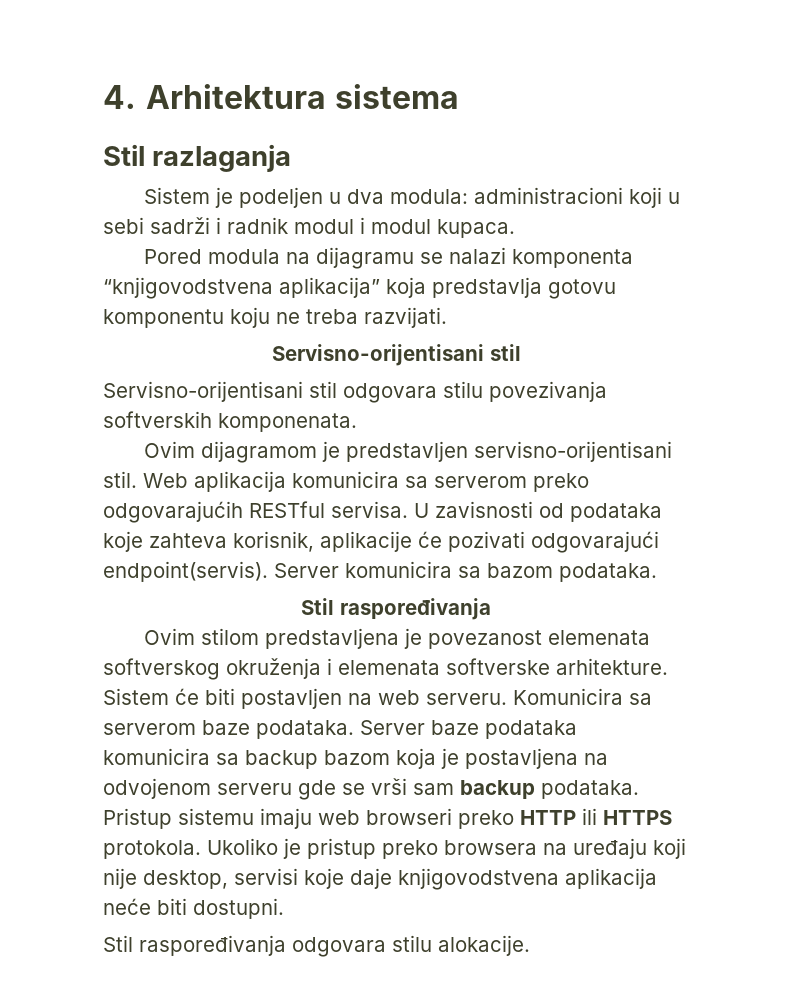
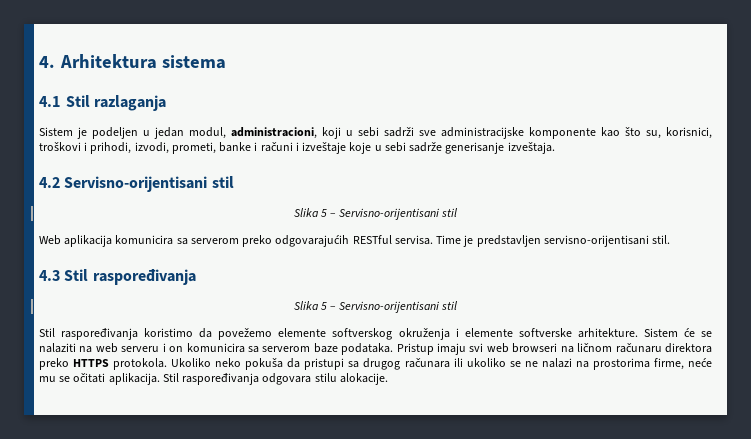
- Stil razlaganja
+ 4.1 Stil razlaganja
- Sistem je podeljen u dva modula: administracioni koji u sebi sadrži i radnik modul i modul kupaca.
- Pored modula na dijagramu se nalazi komponenta “knjigovodstvena aplikacija” koja predstavlja gotovu komponentu koju ne treba razvijati.
- Servisno-orijentisani stil
- Servisno-orijentisani stil odgovara stilu povezivanja softverskih komponenata.
- Ovim dijagramom je predstavljen servisno-orijentisani stil. Web aplikacija komunicira sa serverom preko odgovarajućih RESTful servisa.
+ Sistem je podeljen u jedan modul, administracioni, koji u sebi sadrži sve administracijske komponente kao što su, korisnici, troškovi i prihodi, izvodi, prometi, banke i računi i izveštaje koje u sebi sadrže generisanje izveštaja.
+ 4.2 Servisno-orijentisani stil
+ Slika 5 – Servisno-orijentisani stil
+ Web aplikacija komunicira sa serverom preko odgovarajućih RESTful servisa.
- U zavisnosti od podataka koje zahteva korisnik, aplikacije će pozivati odgovarajući endpoint(servis). Server komunicira sa bazom podataka.
- Stil raspoređivanja
- Ovim stilom predstavljena je povezanost elemenata softverskog okruženja i elemenata softverske arhitekture.
+ Time je predstavljen servisno-orijentisani stil.
+ 4.3 Stil raspoređivanja
+ Slika 5 – Servisno-orijentisani stil
+ Stil raspoređivanja koristimo da povežemo elemente softverskog okruženja i elemente softverske arhitekture.
- Sistem će biti postavljen na web serveru. Komunicira sa serverom baze podataka. Server baze podataka komunicira sa backup bazom koja je postavljena na odvojenom serveru gde se vrši sam backup podataka. Pristup sistemu imaju web browseri preko HTTP ili HTTPS protokola. Ukoliko je pristup preko browsera na uređaju koji nije desktop, servisi koje daje knjigovodstvena aplikacija neće biti dostupni.
- Stil raspoređivanja odgovara stilu alokacije.
+ Sistem će se nalaziti na web serveru i on komunicira sa serverom baze podataka. Pristup imaju svi web browseri na ličnom računaru direktora preko HTTPS protokola. Ukoliko neko pokuša da pristupi sa drugog računara ili ukoliko se ne nalazi na prostorima firme, neće mu se očitati aplikacija. Stil raspoređivanja odgovara stilu alokacije.

